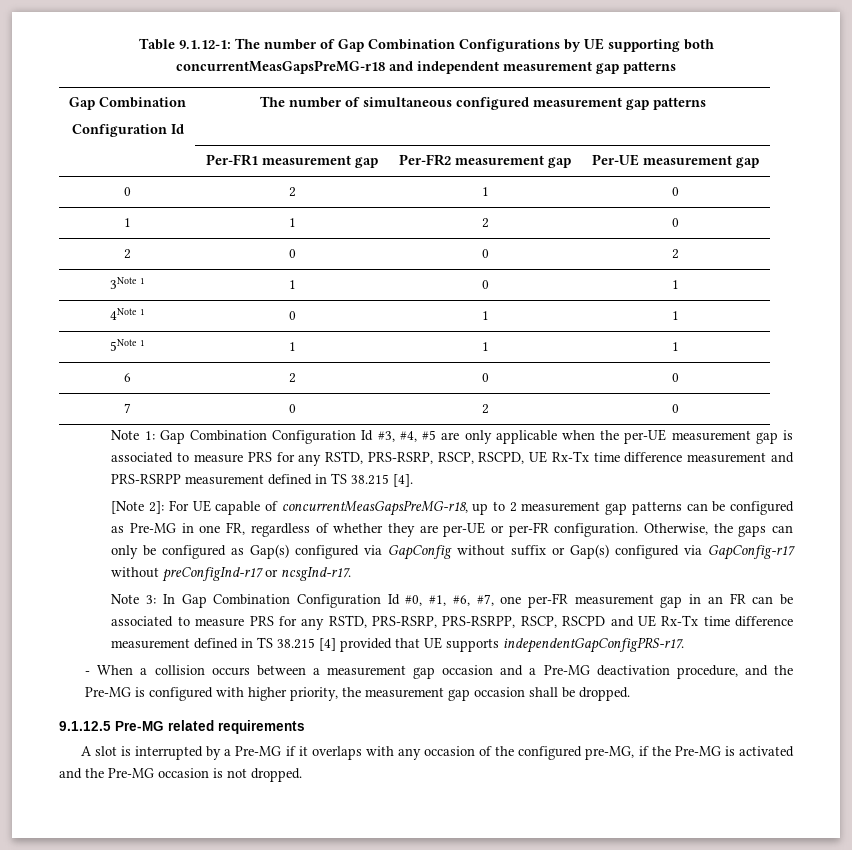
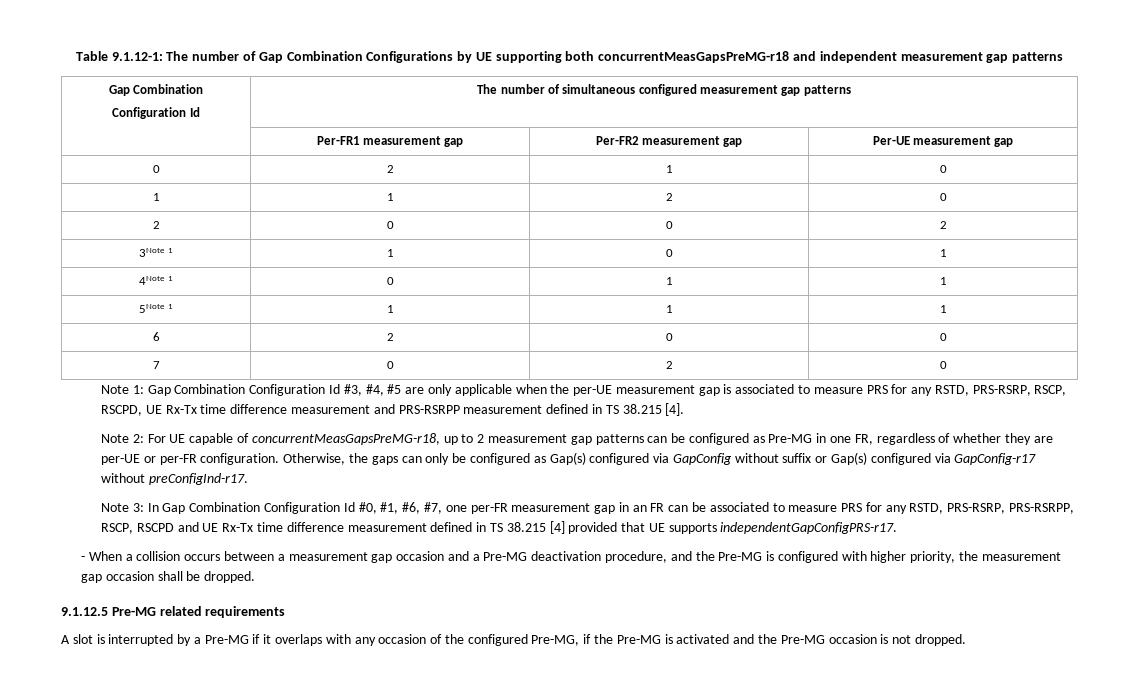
- [Note 2]: For UE capable of concurrentMeasGapsPreMG-r18, up to 2 measurement gap patterns can be configured as Pre-MG in one FR, regardless of whether they are per-UE or per-FR configuration.
+ Note 2: For UE capable of concurrentMeasGapsPreMG-r18, up to 2 measurement gap patterns can be configured as Pre-MG in one FR, regardless of whether they are per-UE or per-FR configuration.
- Otherwise, the gaps can only be configured as Gap(s) configured via GapConfig without suffix or Gap(s) configured via GapConfig-r17 without preConfigInd-r17 or ncsgInd-r17.
+ Otherwise, the gaps can only be configured as Gap(s) configured via GapConfig without suffix or Gap(s) configured via GapConfig-r17 without preConfigInd-r17.
- A slot is interrupted by a Pre-MG if it overlaps with any occasion of the configured pre-MG, if the Pre-MG is activated and the Pre-MG occasion is not dropped.
+ A slot is interrupted by a Pre-MG if it overlaps with any occasion of the configured Pre-MG, if the Pre-MG is activated and the Pre-MG occasion is not dropped.

